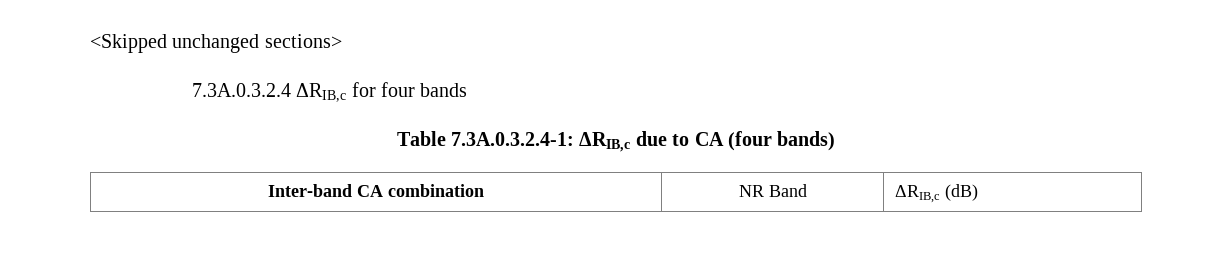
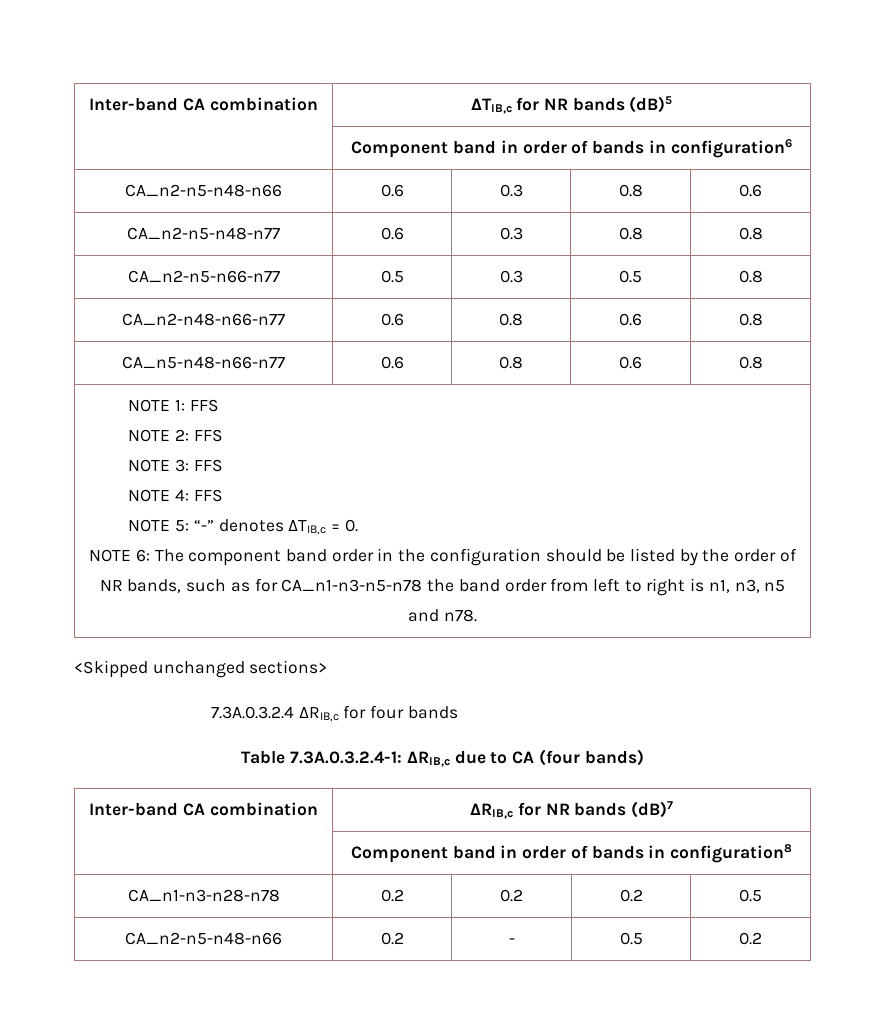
+ Inter-band CA combination | ΔTIB,c for NR bands (dB)5
+ | Component band in order of bands in configuration6
+ CA_n2-n5-n48-n66 | 0.6 | 0.3 | 0.8 | 0.6
+ CA_n2-n5-n48-n77 | 0.6 | 0.3 | 0.8 | 0.8
+ CA_n2-n5-n66-n77 | 0.5 | 0.3 | 0.5 | 0.8
+ CA_n2-n48-n66-n77 | 0.6 | 0.8 | 0.6 | 0.8
+ CA_n5-n48-n66-n77 | 0.6 | 0.8 | 0.6 | 0.8
+ NOTE 1: FFS
+ NOTE 2: FFS
+ NOTE 3: FFS
+ NOTE 4: FFS
+ NOTE 5: “-” denotes ΔTIB,c = 0.
+ NOTE 6: The component band order in the configuration should be listed by the order of NR bands, such as for CA_n1-n3-n5-n78 the band order from left to right is n1, n3, n5 and n78.
- Inter-band CA combination | NR Band | ΔRIB,c (dB)
+ Inter-band CA combination | ΔRIB,c for NR bands (dB)7
+ | Component band in order of bands in configuration8
+ CA_n1-n3-n28-n78 | 0.2 | 0.2 | 0.2 | 0.5
+ CA_n2-n5-n48-n66 | 0.2 | - | 0.5 | 0.2

